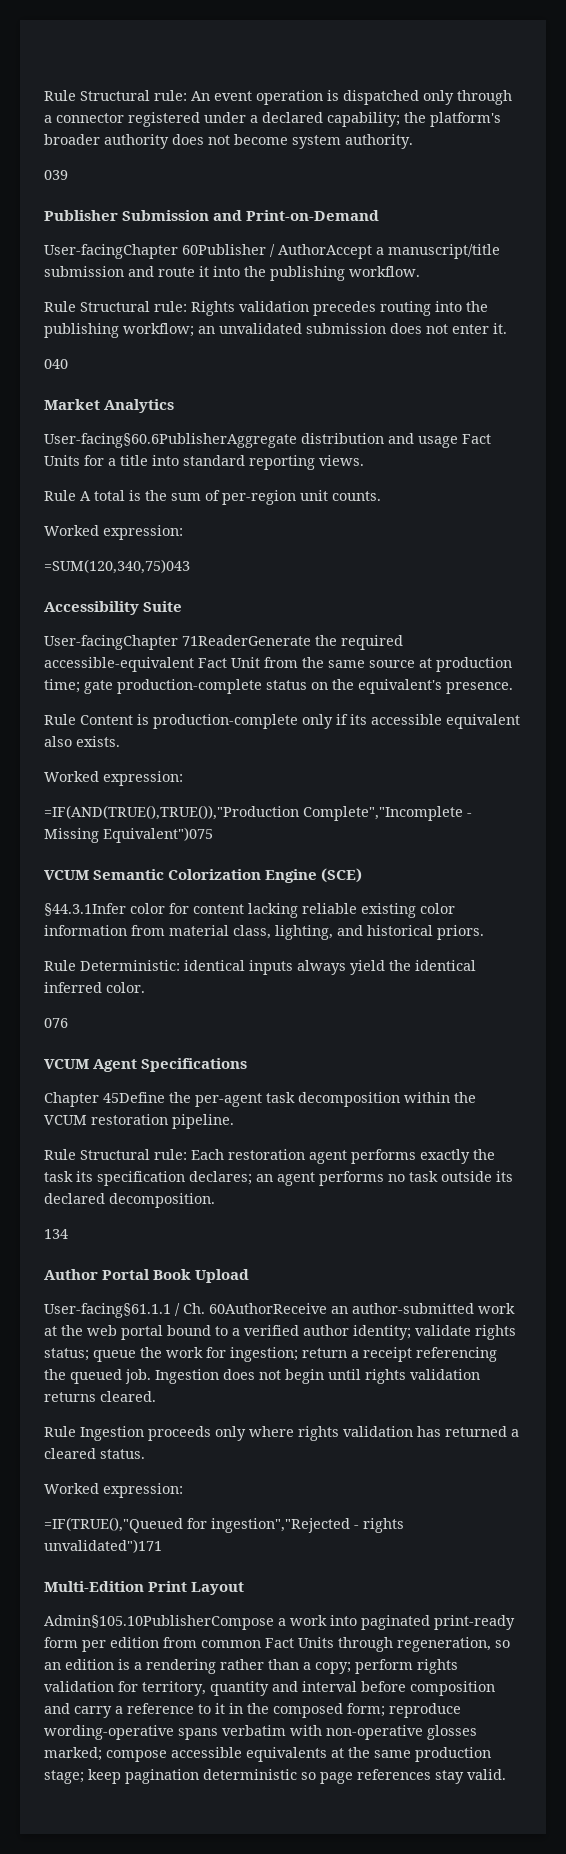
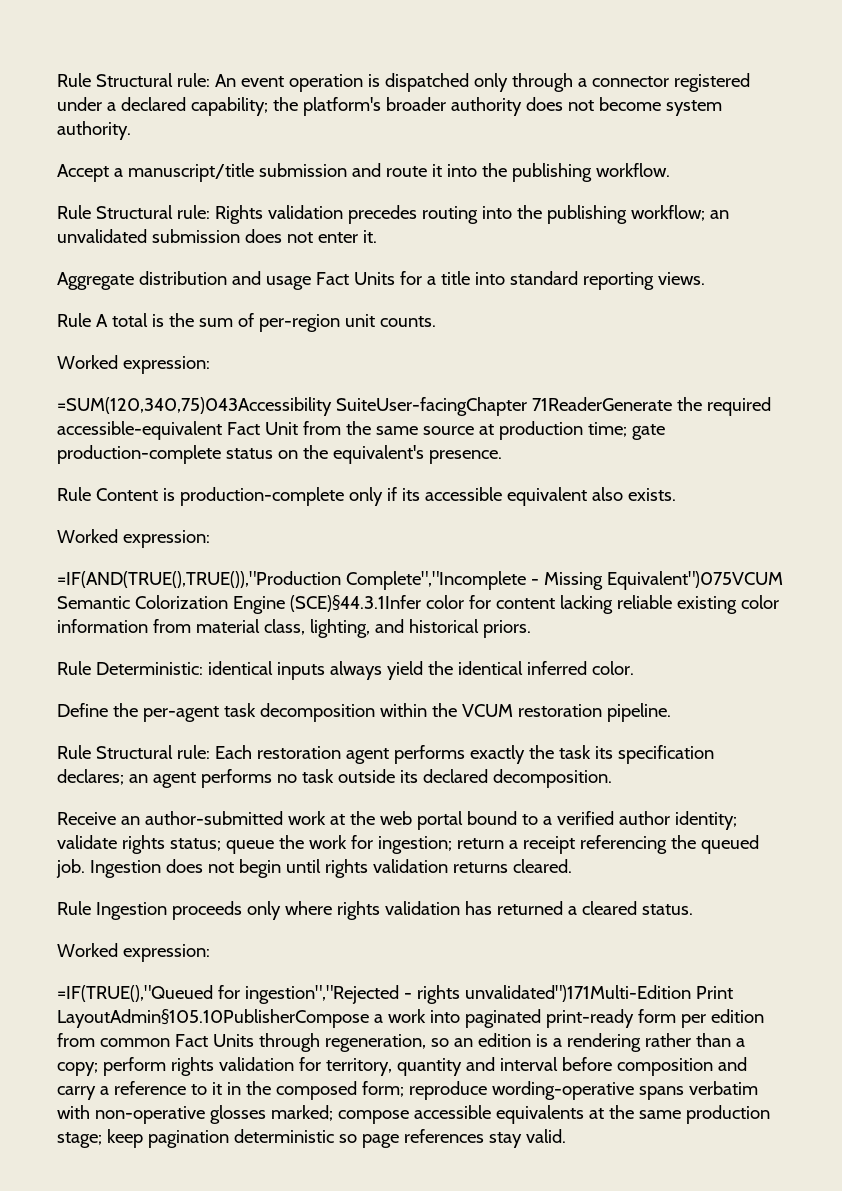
- 039
- Publisher Submission and Print-on-Demand
- User-facingChapter 60Publisher / AuthorAccept a manuscript/title submission and route it into the publishing workflow.
+ Accept a manuscript/title submission and route it into the publishing workflow.
- 040
- Market Analytics
- User-facing§60.6PublisherAggregate distribution and usage Fact Units for a title into standard reporting views.
+ Aggregate distribution and usage Fact Units for a title into standard reporting views.
- =SUM(120,340,75)043
- Accessibility Suite
- User-facingChapter 71ReaderGenerate the required accessible-equivalent Fact Unit from the same source at production time; gate production-complete status on the equivalent's presence.
+ =SUM(120,340,75)043Accessibility SuiteUser-facingChapter 71ReaderGenerate the required accessible-equivalent Fact Unit from the same source at production time; gate production-complete status on the equivalent's presence.
- =IF(AND(TRUE(),TRUE()),"Production Complete","Incomplete - Missing Equivalent")075
- VCUM Semantic Colorization Engine (SCE)
- §44.3.1Infer color for content lacking reliable existing color information from material class, lighting, and historical priors.
+ =IF(AND(TRUE(),TRUE()),"Production Complete","Incomplete - Missing Equivalent")075VCUM Semantic Colorization Engine (SCE)§44.3.1Infer color for content lacking reliable existing color information from material class, lighting, and historical priors.
- 076
- VCUM Agent Specifications
- Chapter 45Define the per-agent task decomposition within the VCUM restoration pipeline.
+ Define the per-agent task decomposition within the VCUM restoration pipeline.
- 134
- Author Portal Book Upload
- User-facing§61.1.1 / Ch. 60AuthorReceive an author-submitted work at the web portal bound to a verified author identity; validate rights status; queue the work for ingestion; return a receipt referencing the queued job.
+ Receive an author-submitted work at the web portal bound to a verified author identity; validate rights status; queue the work for ingestion; return a receipt referencing the queued job.
- =IF(TRUE(),"Queued for ingestion","Rejected - rights unvalidated")171
- Multi-Edition Print Layout
- Admin§105.10PublisherCompose a work into paginated print-ready form per edition from common Fact Units through regeneration, so an edition is a rendering rather than a copy;
+ =IF(TRUE(),"Queued for ingestion","Rejected - rights unvalidated")171Multi-Edition Print LayoutAdmin§105.10PublisherCompose a work into paginated print-ready form per edition from common Fact Units through regeneration, so an edition is a rendering rather than a copy;

